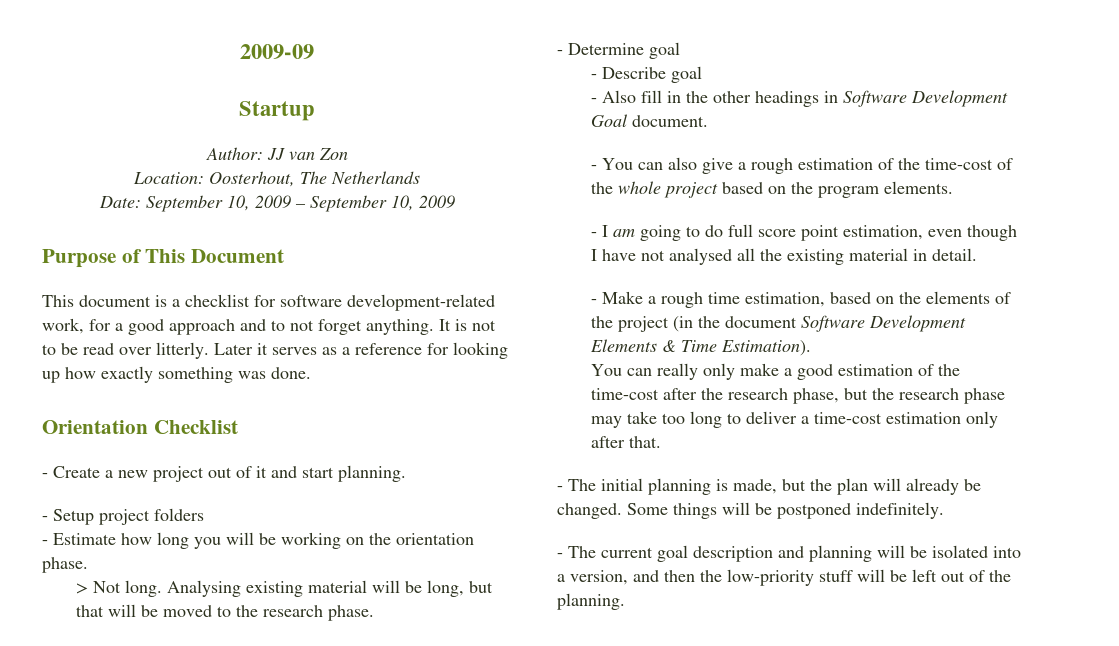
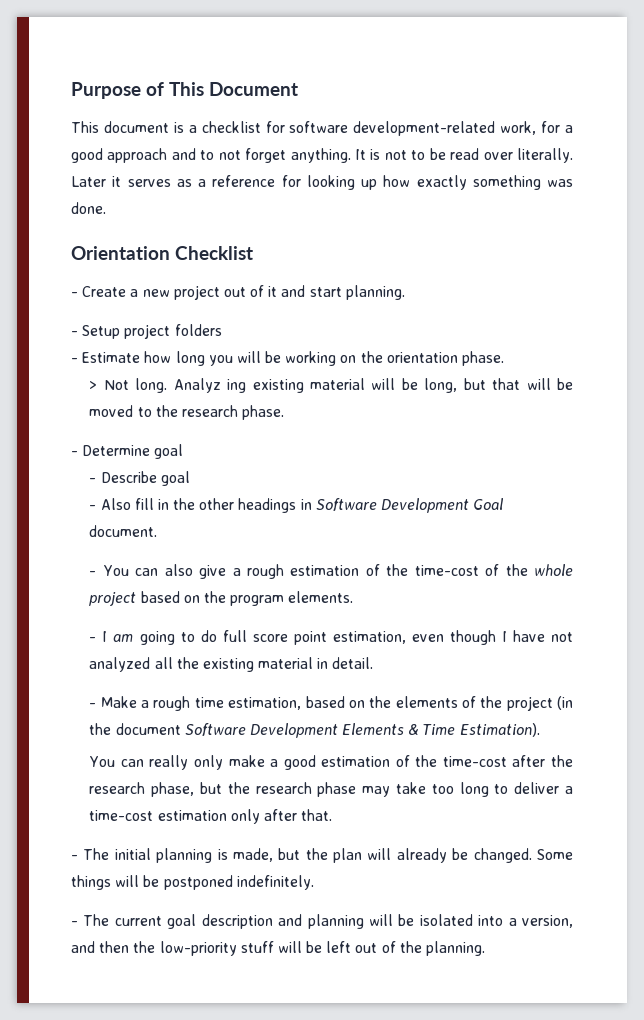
- 2009-09
- Startup
- Author: JJ van Zon
- Location: Oosterhout, The Netherlands
- Date: September 10, 2009 – September 10, 2009
- It is not to be read over litterly.
+ It is not to be read over literally.
- Analysing existing material will be long, but that will be moved to the research phase.
+ Analyz ing existing material will be long, but that will be moved to the research phase.
- - I am going to do full score point estimation, even though I have not analysed all the existing material in detail.
+ - I am going to do full score point estimation, even though I have not analyzed all the existing material in detail.

